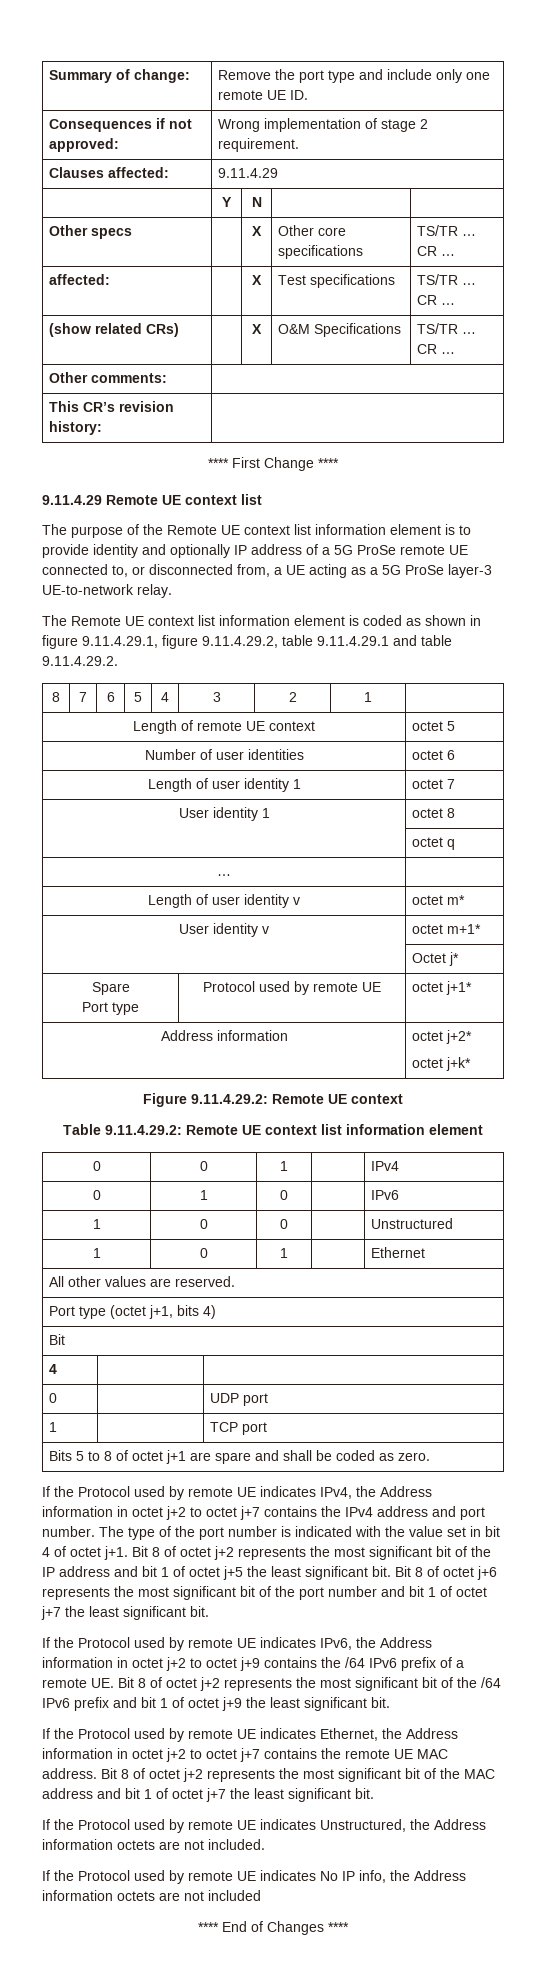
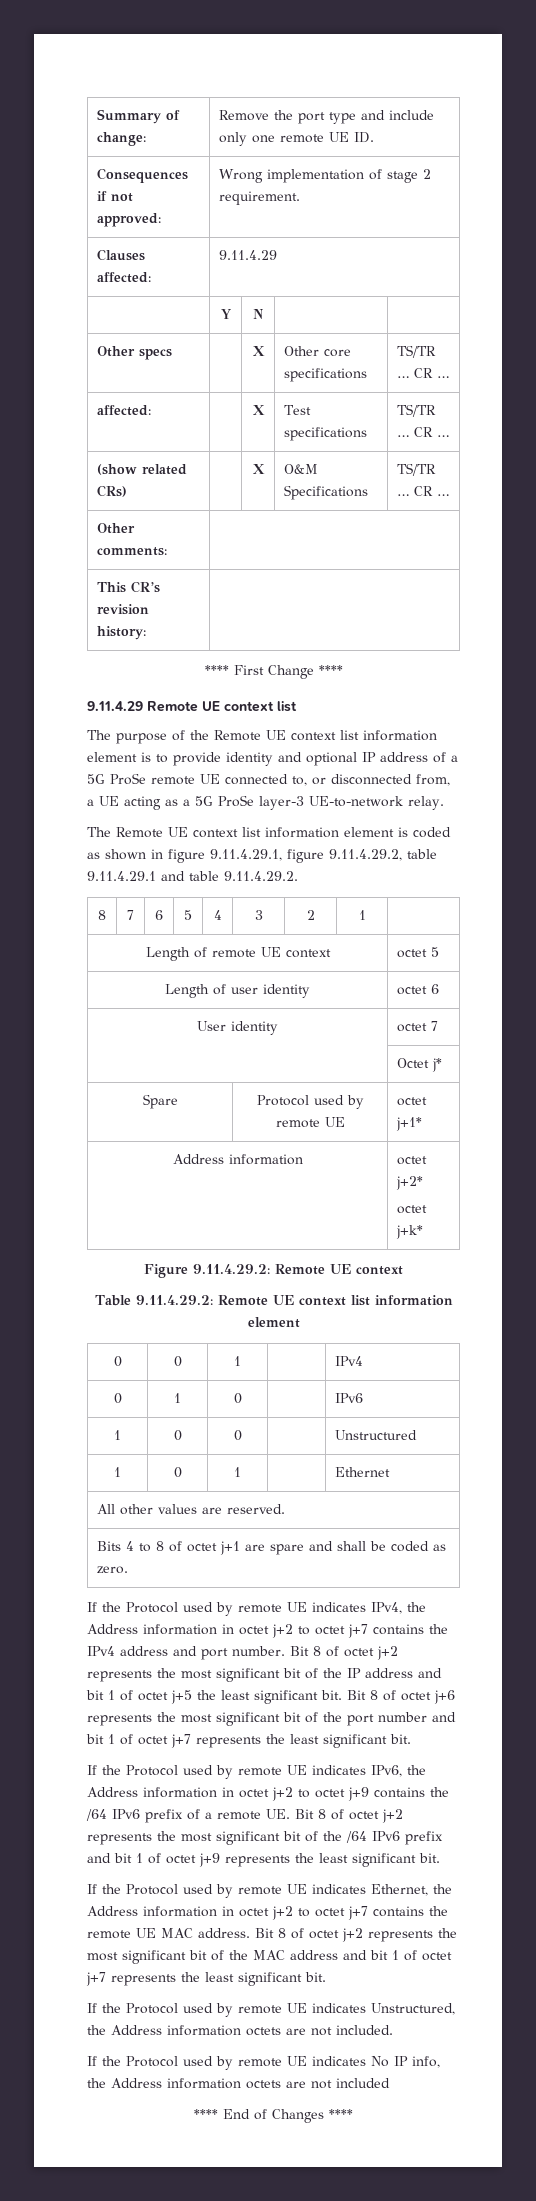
- The purpose of the Remote UE context list information element is to provide identity and optionally IP address of a 5G ProSe remote UE connected to, or disconnected from, a UE acting as a 5G ProSe layer-3 UE-to-network relay.
+ The purpose of the Remote UE context list information element is to provide identity and optional IP address of a 5G ProSe remote UE connected to, or disconnected from, a UE acting as a 5G ProSe layer-3 UE-to-network relay.
- Number of user identities | octet 6
+ Length of user identity | octet 6
- Length of user identity 1 | octet 7
+ User identity | octet 7
- User identity 1 | octet 8
- | octet q
- … |
- Length of user identity v | octet m*
- User identity v | octet m+1*
- Spare
- Port type | Protocol used by remote UE | octet j+1*
+ Spare | Protocol used by remote UE | octet j+1*
- Port type (octet j+1, bits 4)
- Bit
- 4 | |
- 0 | | UDP port
- 1 | | TCP port
- Bits 5 to 8 of octet j+1 are spare and shall be coded as zero.
+ Bits 4 to 8 of octet j+1 are spare and shall be coded as zero.
- The type of the port number is indicated with the value set in bit 4 of octet j+1.
- Bit 8 of octet j+6 represents the most significant bit of the port number and bit 1 of octet j+7 the least significant bit.
+ Bit 8 of octet j+6 represents the most significant bit of the port number and bit 1 of octet j+7 represents the least significant bit.
- If the Protocol used by remote UE indicates IPv6, the Address information in octet j+2 to octet j+9 contains the /64 IPv6 prefix of a remote UE. Bit 8 of octet j+2 represents the most significant bit of the /64 IPv6 prefix and bit 1 of octet j+9 the least significant bit.
+ If the Protocol used by remote UE indicates IPv6, the Address information in octet j+2 to octet j+9 contains the /64 IPv6 prefix of a remote UE. Bit 8 of octet j+2 represents the most significant bit of the /64 IPv6 prefix and bit 1 of octet j+9 represents the least significant bit.
- Bit 8 of octet j+2 represents the most significant bit of the MAC address and bit 1 of octet j+7 the least significant bit.
+ Bit 8 of octet j+2 represents the most significant bit of the MAC address and bit 1 of octet j+7 represents the least significant bit.

